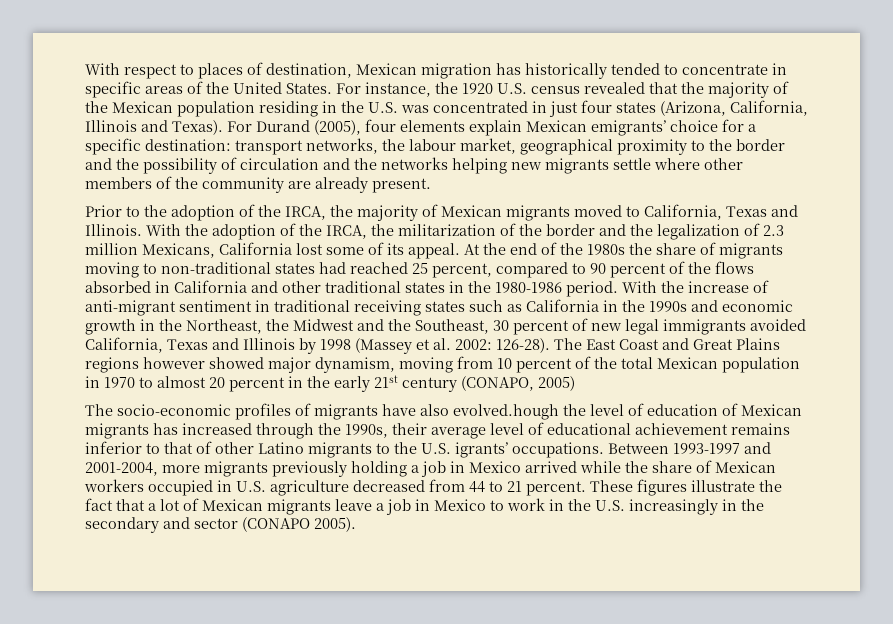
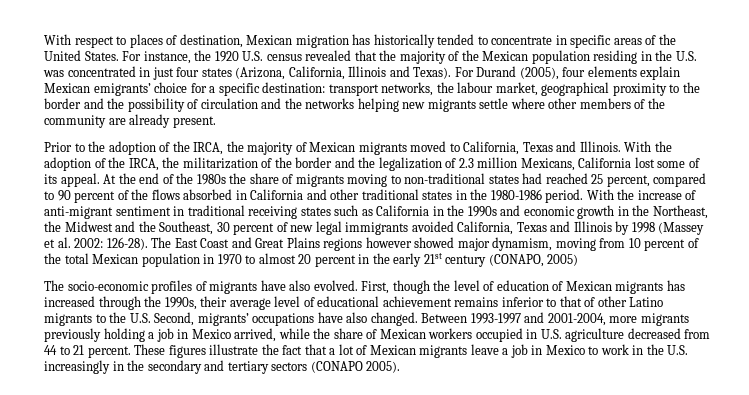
- The socio-economic profiles of migrants have also evolved.hough the level of education of Mexican migrants has increased through the 1990s, their average level of educational achievement remains inferior to that of other Latino migrants to the U.S. igrants’ occupations.
+ The socio-economic profiles of migrants have also evolved. First, though the level of education of Mexican migrants has increased through the 1990s, their average level of educational achievement remains inferior to that of other Latino migrants to the U.S. Second, migrants’ occupations have also changed.
- Between 1993-1997 and 2001-2004, more migrants previously holding a job in Mexico arrived while the share of Mexican workers occupied in U.S. agriculture decreased from 44 to 21 percent.
+ Between 1993-1997 and 2001-2004, more migrants previously holding a job in Mexico arrived, while the share of Mexican workers occupied in U.S. agriculture decreased from 44 to 21 percent.
- These figures illustrate the fact that a lot of Mexican migrants leave a job in Mexico to work in the U.S. increasingly in the secondary and sector (CONAPO 2005).
+ These figures illustrate the fact that a lot of Mexican migrants leave a job in Mexico to work in the U.S. increasingly in the secondary and tertiary sectors (CONAPO 2005).

